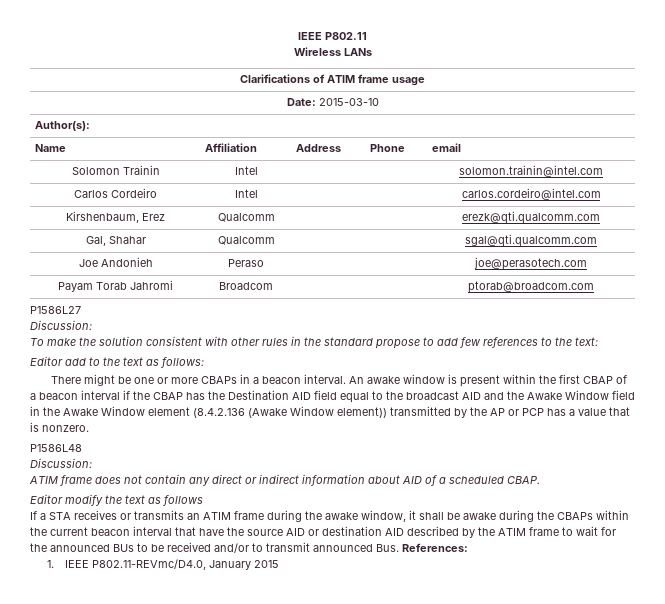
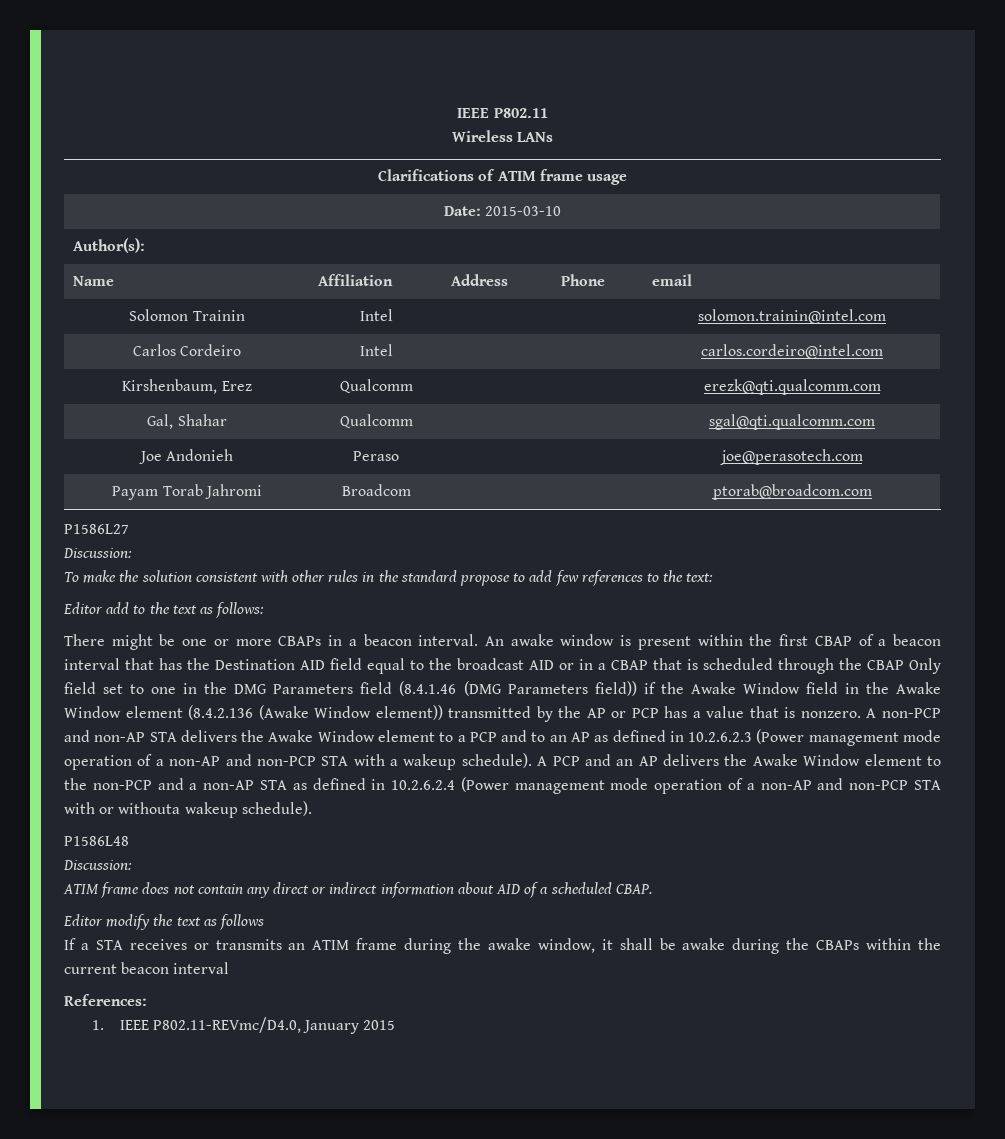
- An awake window is present within the first CBAP of a beacon interval if the CBAP has the Destination AID field equal to the broadcast AID and the Awake Window field in the Awake Window element (8.4.2.136 (Awake Window element)) transmitted by the AP or PCP has a value that is nonzero.
+ An awake window is present within the first CBAP of a beacon interval that has the Destination AID field equal to the broadcast AID or in a CBAP that is scheduled through the CBAP Only field set to one in the DMG Parameters field (8.4.1.46 (DMG Parameters field)) if the Awake Window field in the Awake Window element (8.4.2.136 (Awake Window element)) transmitted by the AP or PCP has a value that is nonzero. A non-PCP and non-AP STA delivers the Awake Window element to a PCP and to an AP as defined in 10.2.6.2.3 (Power management mode operation of a non-AP and non-PCP STA with a wakeup schedule). A PCP and an AP delivers the Awake Window element to the non-PCP and a non-AP STA as defined in 10.2.6.2.4 (Power management mode operation of a non-AP and non-PCP STA with or withouta wakeup schedule).
- If a STA receives or transmits an ATIM frame during the awake window, it shall be awake during the CBAPs within the current beacon interval that have the source AID or destination AID described by the ATIM frame to wait for the announced BUs to be received and/or to transmit announced Bus. References:
+ If a STA receives or transmits an ATIM frame during the awake window, it shall be awake during the CBAPs within the current beacon interval
+ References:

